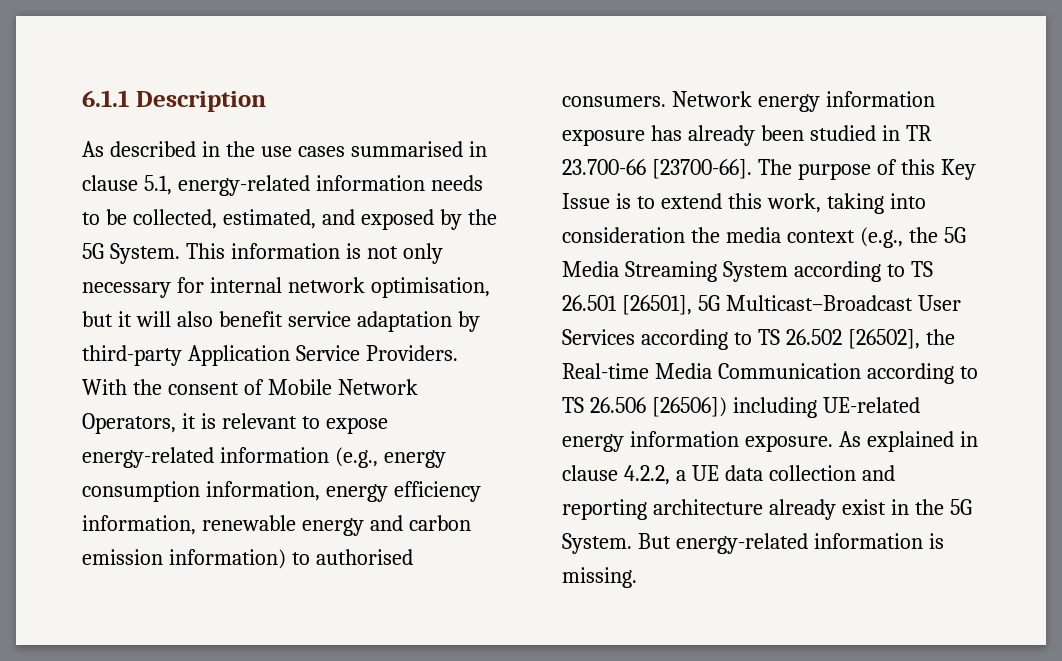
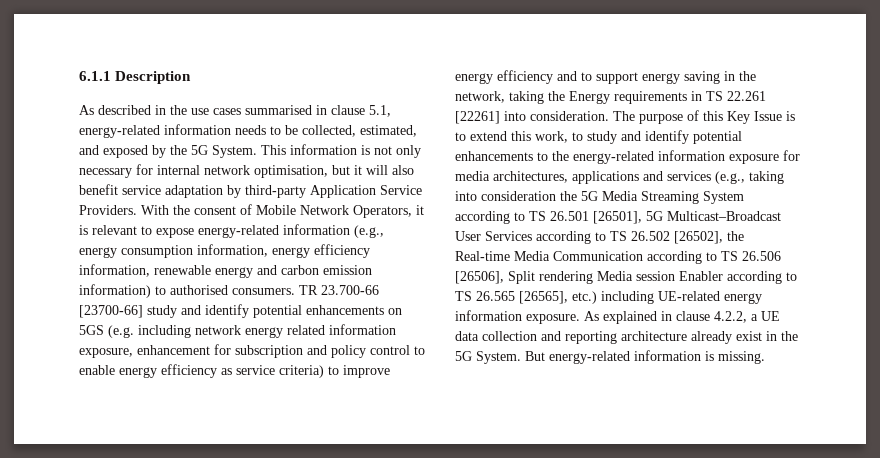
- Network energy information exposure has already been studied in TR 23.700-66 [23700-66].
+ TR 23.700-66 [23700-66] study and identify potential enhancements on 5GS (e.g. including network energy related information exposure, enhancement for subscription and policy control to enable energy efficiency as service criteria) to improve energy efficiency and to support energy saving in the network, taking the Energy requirements in TS 22.261 [22261] into consideration.
- The purpose of this Key Issue is to extend this work, taking into consideration the media context (e.g., the 5G Media Streaming System according to TS 26.501 [26501], 5G Multicast–Broadcast User Services according to TS 26.502 [26502], the Real-time Media Communication according to TS 26.506 [26506]) including UE-related energy information exposure.
+ The purpose of this Key Issue is to extend this work, to study and identify potential enhancements to the energy-related information exposure for media architectures, applications and services (e.g., taking into consideration the 5G Media Streaming System according to TS 26.501 [26501], 5G Multicast–Broadcast User Services according to TS 26.502 [26502], the Real-time Media Communication according to TS 26.506 [26506], Split rendering Media session Enabler according to TS 26.565 [26565], etc.) including UE-related energy information exposure.

